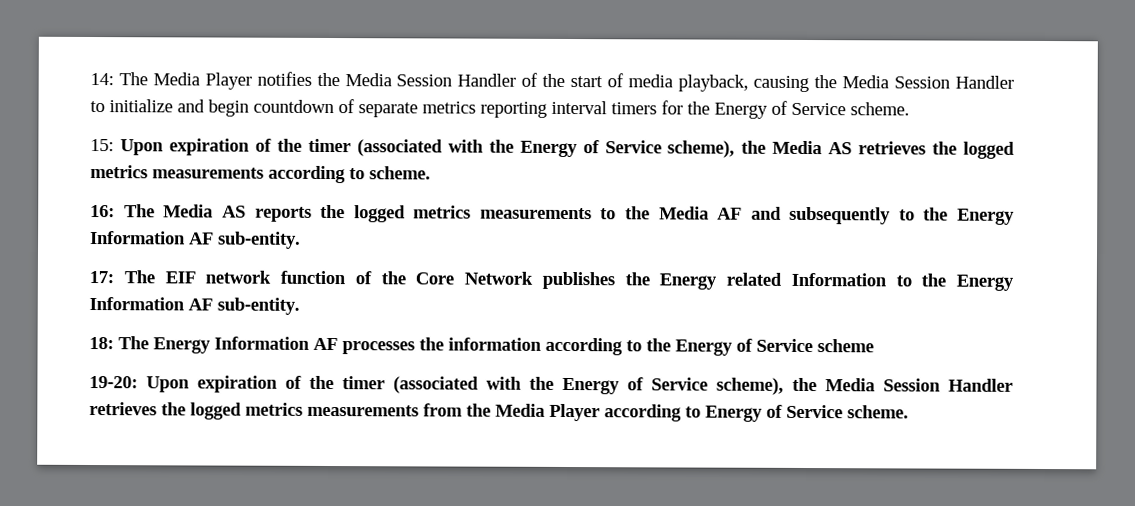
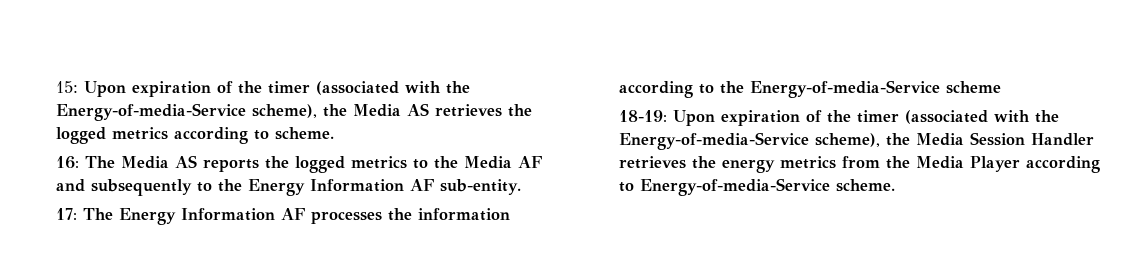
- 14: The Media Player notifies the Media Session Handler of the start of media playback, causing the Media Session Handler to initialize and begin countdown of separate metrics reporting interval timers for the Energy of Service scheme.
- 15: Upon expiration of the timer (associated with the Energy of Service scheme), the Media AS retrieves the logged metrics measurements according to scheme.
+ 15: Upon expiration of the timer (associated with the Energy-of-media-Service scheme), the Media AS retrieves the logged metrics according to scheme.
- 16: The Media AS reports the logged metrics measurements to the Media AF and subsequently to the Energy Information AF sub-entity.
+ 16: The Media AS reports the logged metrics to the Media AF and subsequently to the Energy Information AF sub-entity.
- 17: The EIF network function of the Core Network publishes the Energy related Information to the Energy Information AF sub-entity.
- 18: The Energy Information AF processes the information according to the Energy of Service scheme
+ 17: The Energy Information AF processes the information according to the Energy-of-media-Service scheme
- 19-20: Upon expiration of the timer (associated with the Energy of Service scheme), the Media Session Handler retrieves the logged metrics measurements from the Media Player according to Energy of Service scheme.
+ 18-19: Upon expiration of the timer (associated with the Energy-of-media-Service scheme), the Media Session Handler retrieves the energy metrics from the Media Player according to Energy-of-media-Service scheme.

